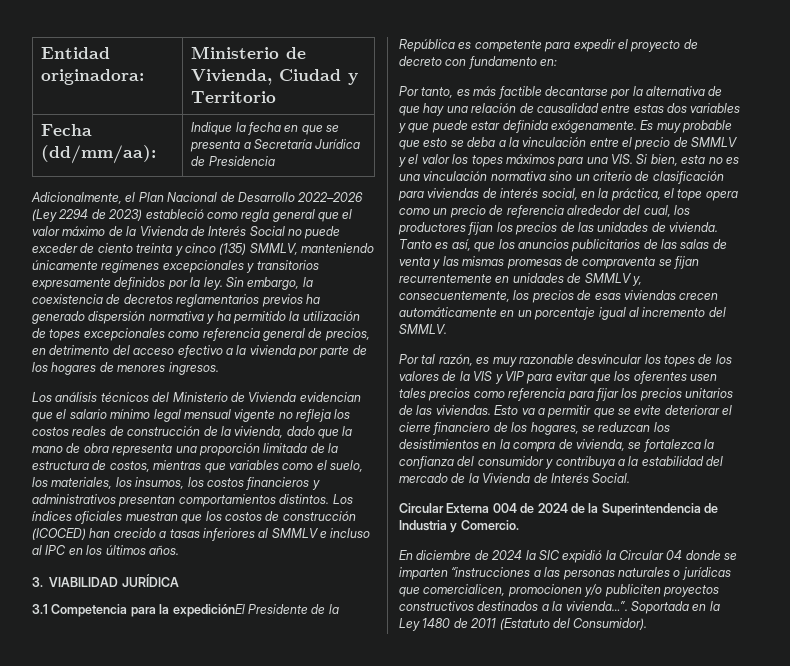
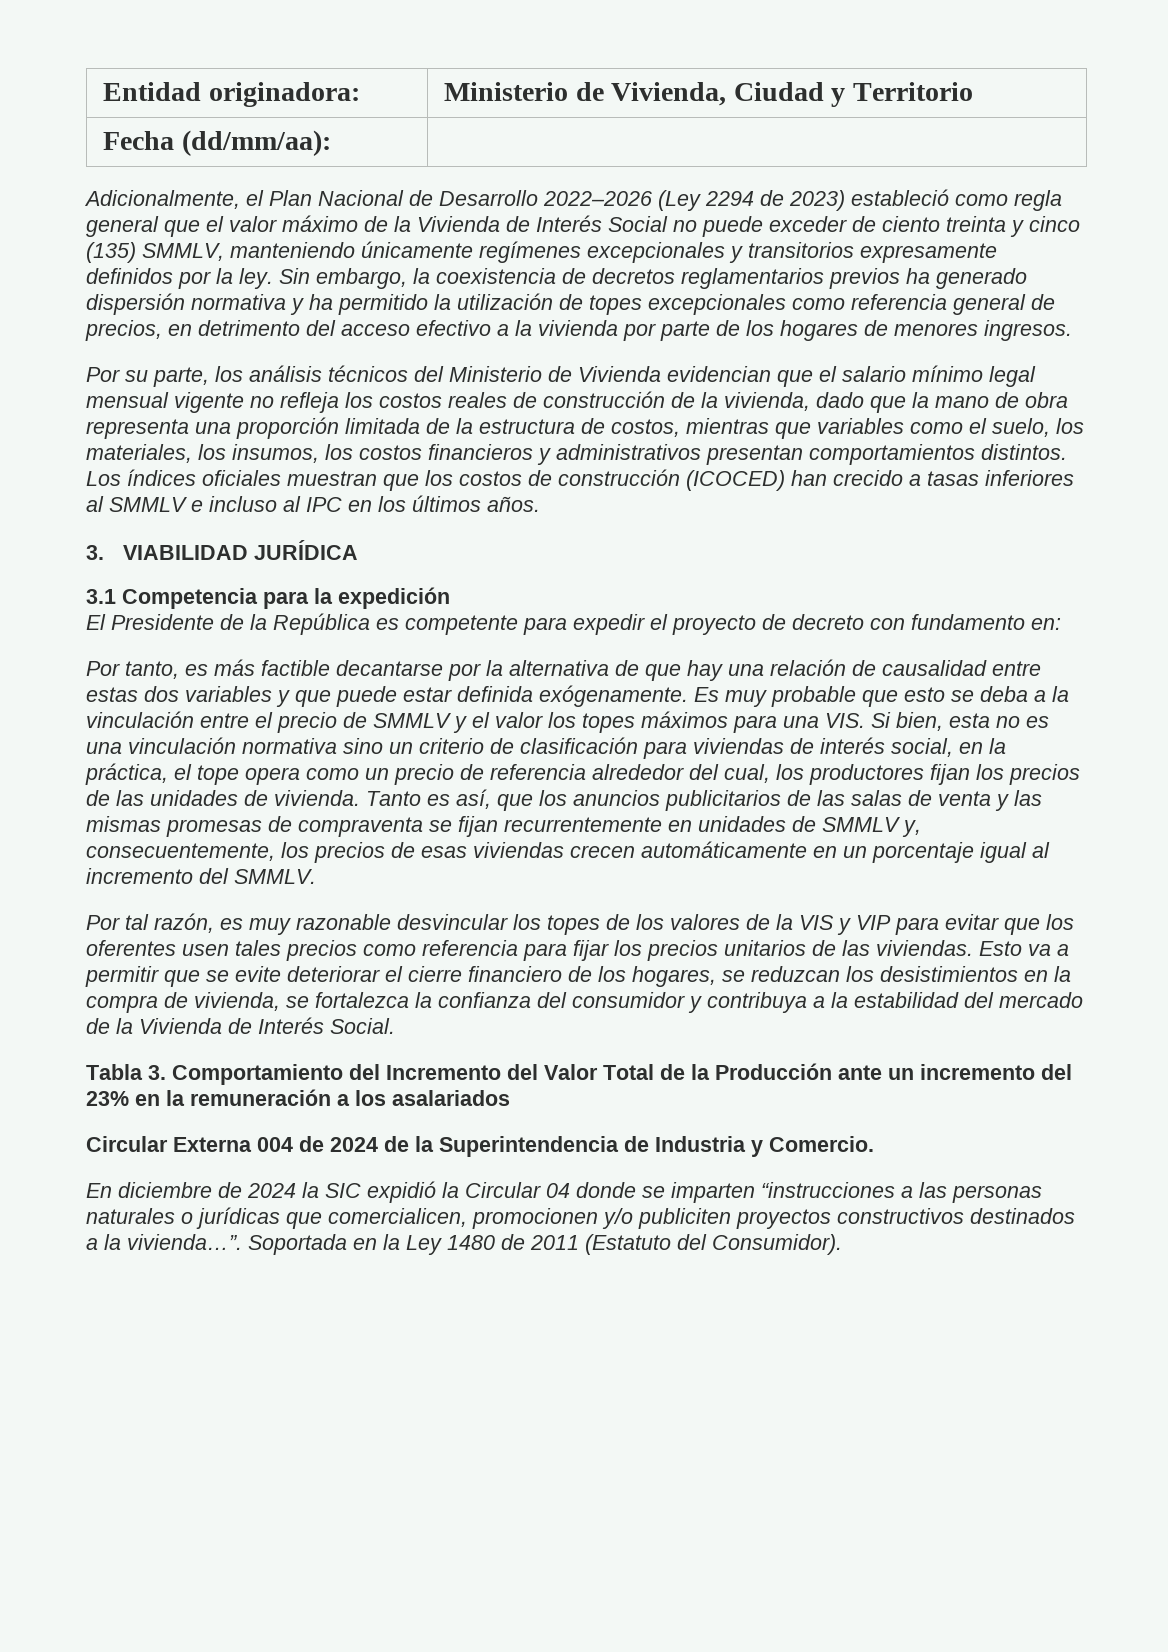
- Fecha (dd/mm/aa): | Indique la fecha en que se presenta a Secretaría Jurídica de Presidencia
+ Fecha (dd/mm/aa): |
- Los análisis técnicos del Ministerio de Vivienda evidencian que el salario mínimo legal mensual vigente no refleja los costos reales de construcción de la vivienda, dado que la mano de obra representa una proporción limitada de la estructura de costos, mientras que variables como el suelo, los materiales, los insumos, los costos financieros y administrativos presentan comportamientos distintos.
+ Por su parte, los análisis técnicos del Ministerio de Vivienda evidencian que el salario mínimo legal mensual vigente no refleja los costos reales de construcción de la vivienda, dado que la mano de obra representa una proporción limitada de la estructura de costos, mientras que variables como el suelo, los materiales, los insumos, los costos financieros y administrativos presentan comportamientos distintos.
- 3.1 Competencia para la expediciónEl Presidente de la República es competente para expedir el proyecto de decreto con fundamento en:
+ 3.1 Competencia para la expedición
+ El Presidente de la República es competente para expedir el proyecto de decreto con fundamento en:
+ Tabla 3. Comportamiento del Incremento del Valor Total de la Producción ante un incremento del 23% en la remuneración a los asalariados

